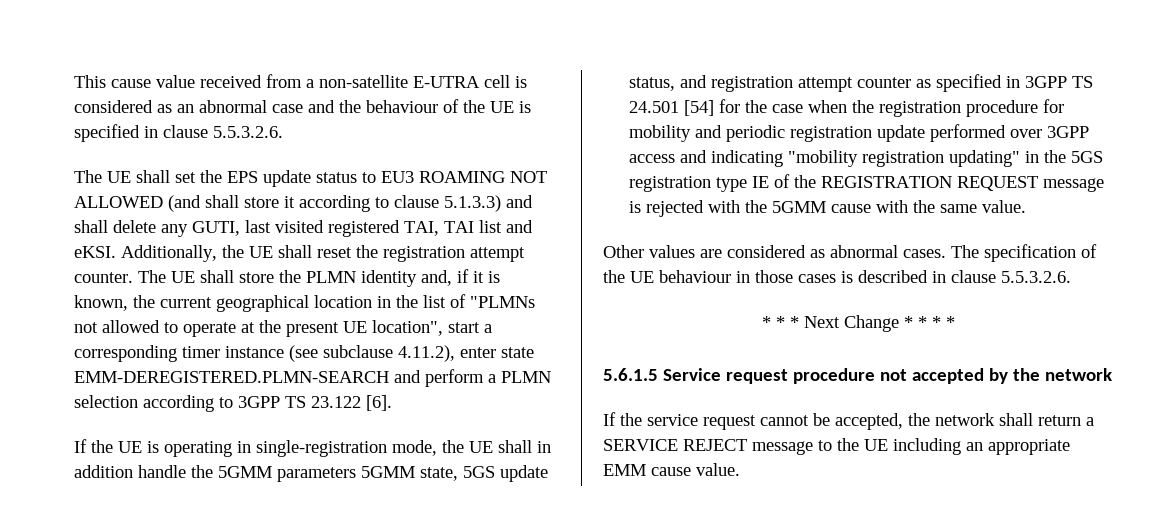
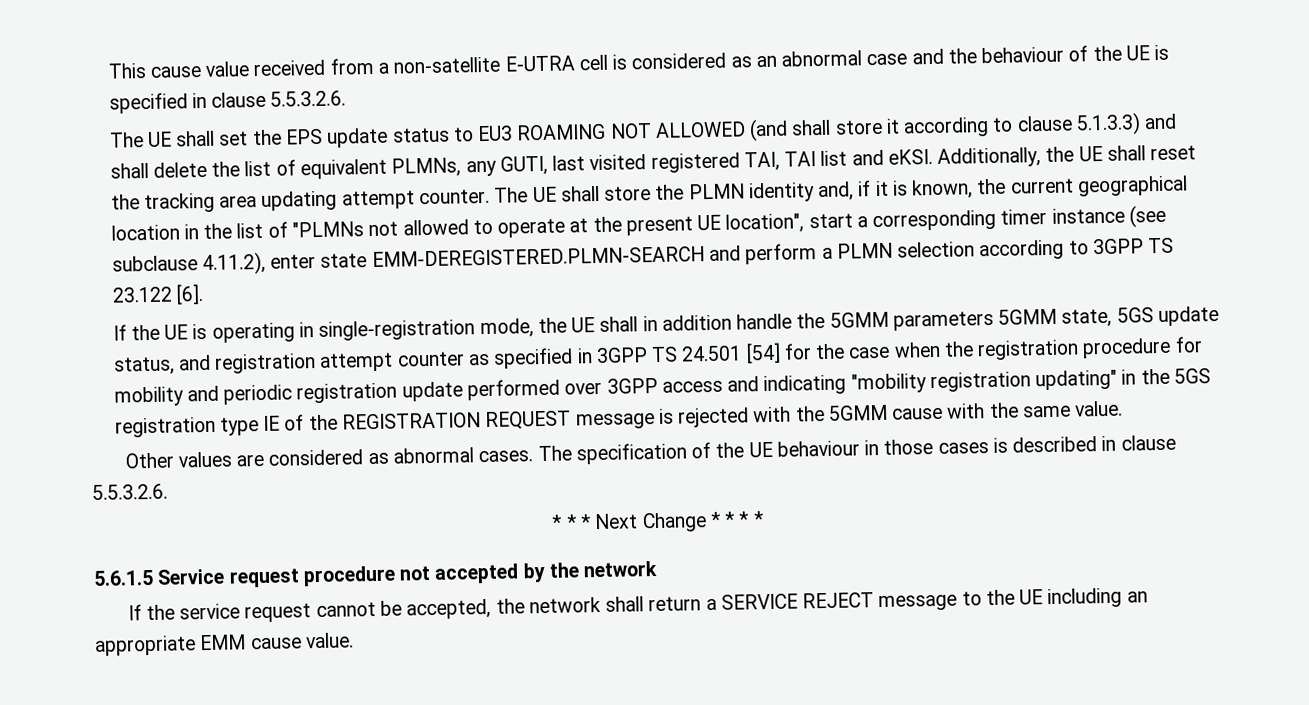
- The UE shall set the EPS update status to EU3 ROAMING NOT ALLOWED (and shall store it according to clause 5.1.3.3) and shall delete any GUTI, last visited registered TAI, TAI list and eKSI.
+ The UE shall set the EPS update status to EU3 ROAMING NOT ALLOWED (and shall store it according to clause 5.1.3.3) and shall delete the list of equivalent PLMNs, any GUTI, last visited registered TAI, TAI list and eKSI.
- Additionally, the UE shall reset the registration attempt counter.
+ Additionally, the UE shall reset the tracking area updating attempt counter.

